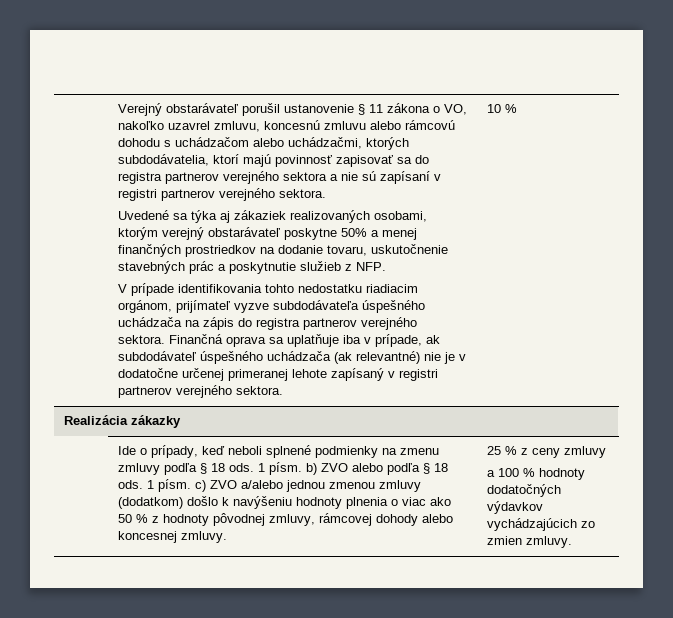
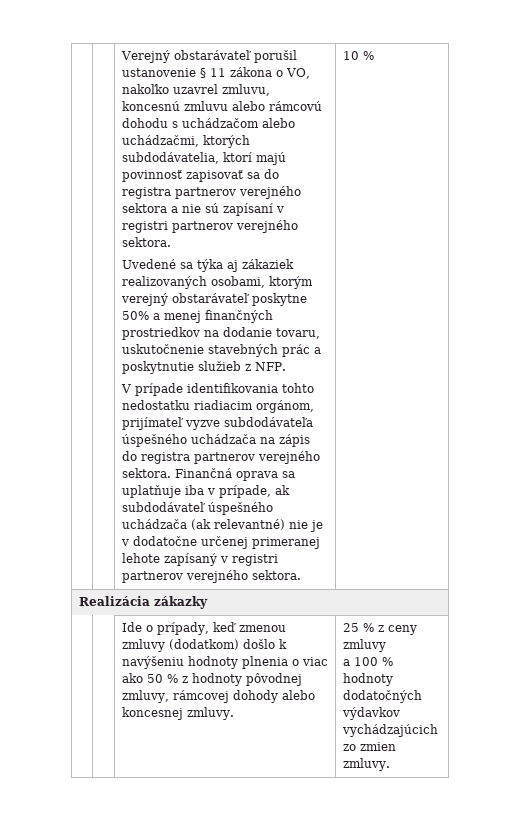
- Ide o prípady, keď neboli splnené podmienky na zmenu zmluvy podľa § 18 ods. 1 písm. b) ZVO alebo podľa § 18 ods. 1 písm. c) ZVO a/alebo jednou zmenou zmluvy (dodatkom) došlo k navýšeniu hodnoty plnenia o viac ako 50 % z hodnoty pôvodnej zmluvy, rámcovej dohody alebo koncesnej zmluvy.
+ Ide o prípady, keď zmenou zmluvy (dodatkom) došlo k navýšeniu hodnoty plnenia o viac ako 50 % z hodnoty pôvodnej zmluvy, rámcovej dohody alebo koncesnej zmluvy.

